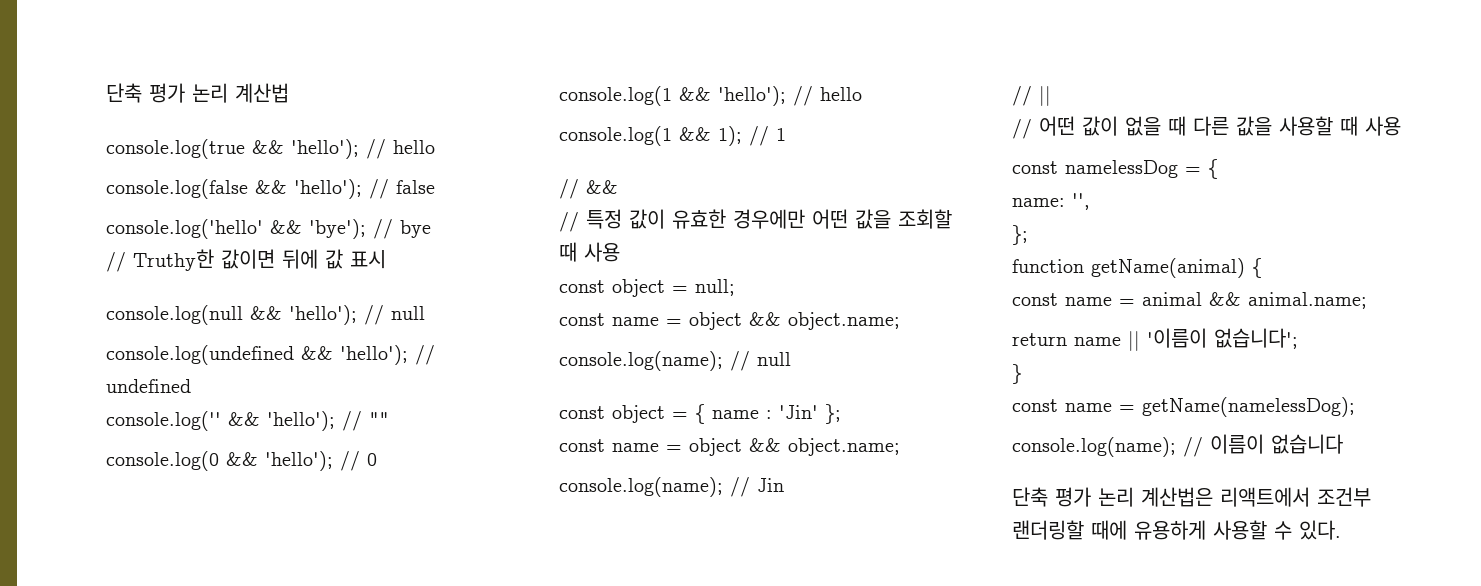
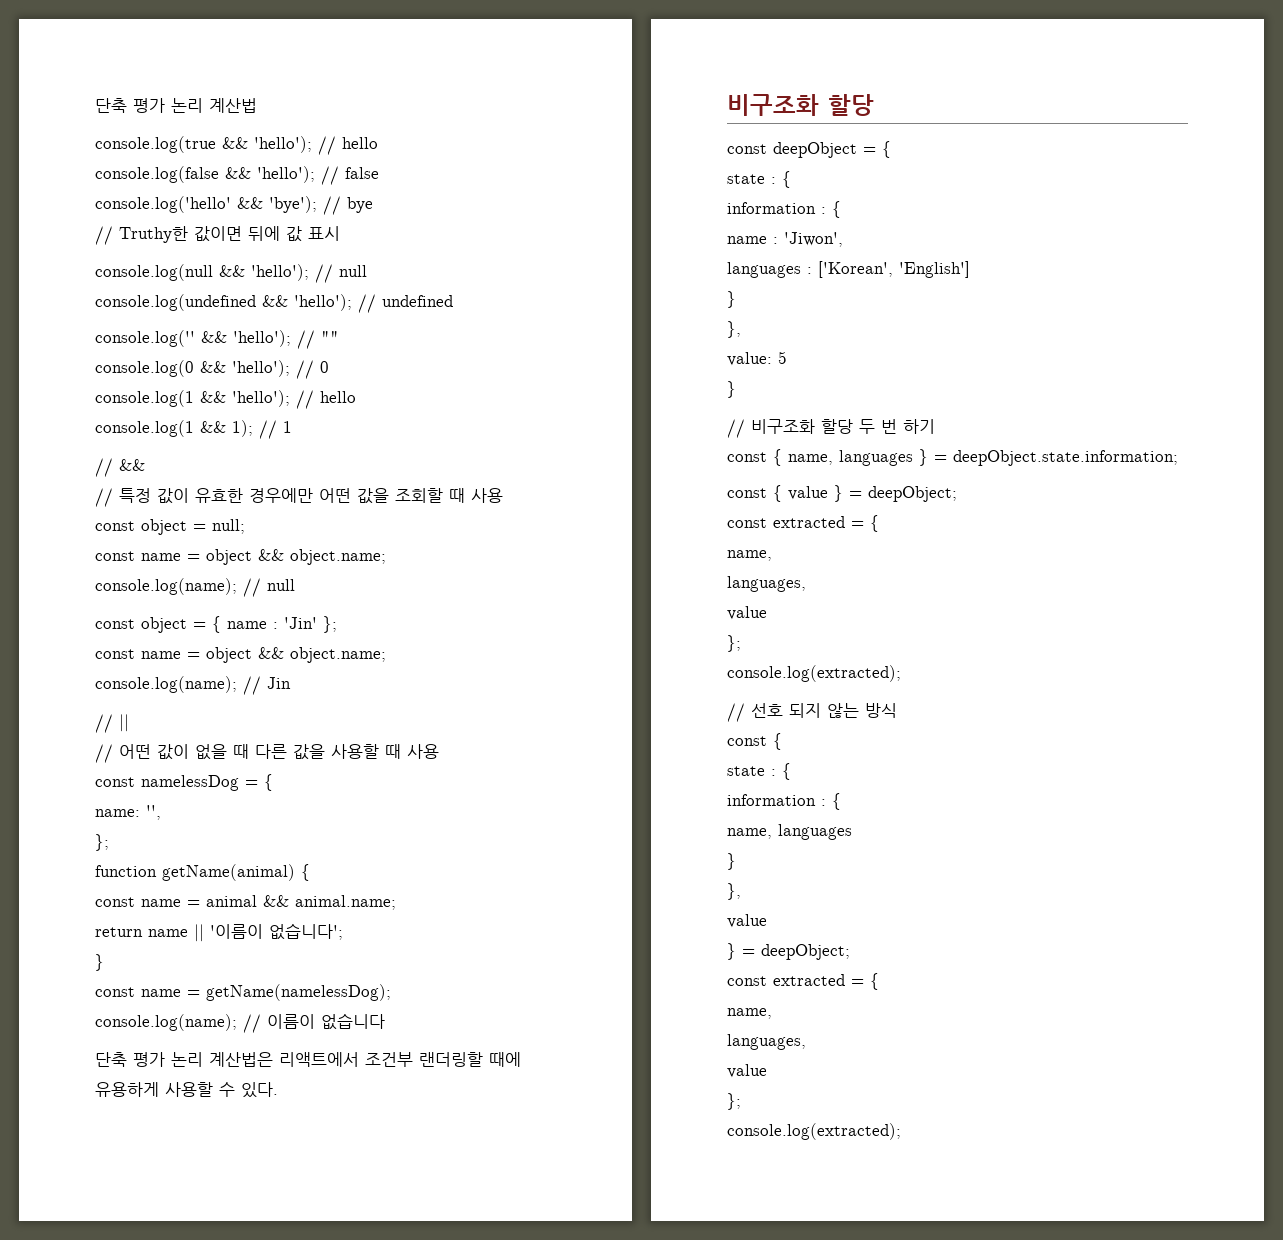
  단축 평가 논리 계산법은 리액트에서 조건부 랜더링할 때에 유용하게 사용할 수 있다.
+ 비구조화 할당
+ const deepObject = {
+ state : {
+ information : {
+ name : 'Jiwon',
+ languages : ['Korean', 'English']
+ }
+ },
+ value: 5
+ }
+ // 비구조화 할당 두 번 하기
+ const { name, languages } = deepObject.state.information;
+ const { value } = deepObject;
+ const extracted = {
+ name,
+ languages,
+ value
+ };
+ console.log(extracted);
+ // 선호 되지 않는 방식
+ const {
+ state : {
+ information : {
+ name, languages
+ }
+ },
+ value
+ } = deepObject;
+ const extracted = {
+ name,
+ languages,
+ value
+ };
+ console.log(extracted);

